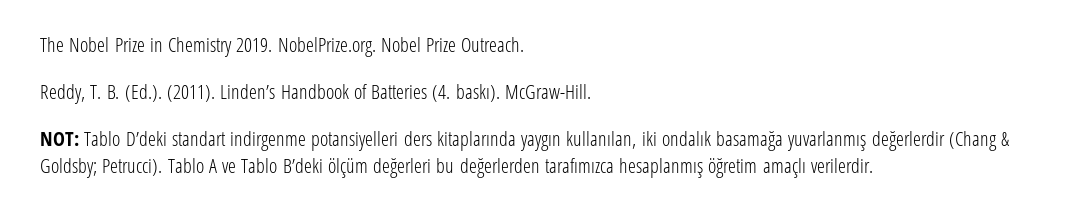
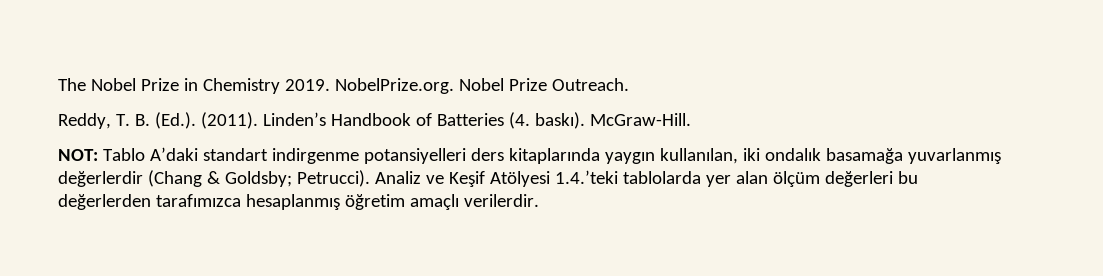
- NOT: Tablo D’deki standart indirgenme potansiyelleri ders kitaplarında yaygın kullanılan, iki ondalık basamağa yuvarlanmış değerlerdir (Chang & Goldsby; Petrucci).
+ NOT: Tablo A’daki standart indirgenme potansiyelleri ders kitaplarında yaygın kullanılan, iki ondalık basamağa yuvarlanmış değerlerdir (Chang & Goldsby; Petrucci).
- Tablo A ve Tablo B’deki ölçüm değerleri bu değerlerden tarafımızca hesaplanmış öğretim amaçlı verilerdir.
+ Analiz ve Keşif Atölyesi 1.4.’teki tablolarda yer alan ölçüm değerleri bu değerlerden tarafımızca hesaplanmış öğretim amaçlı verilerdir.

